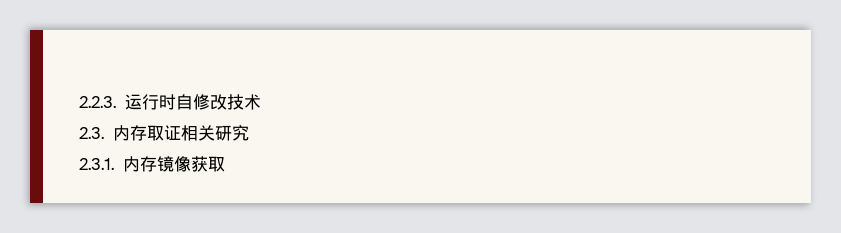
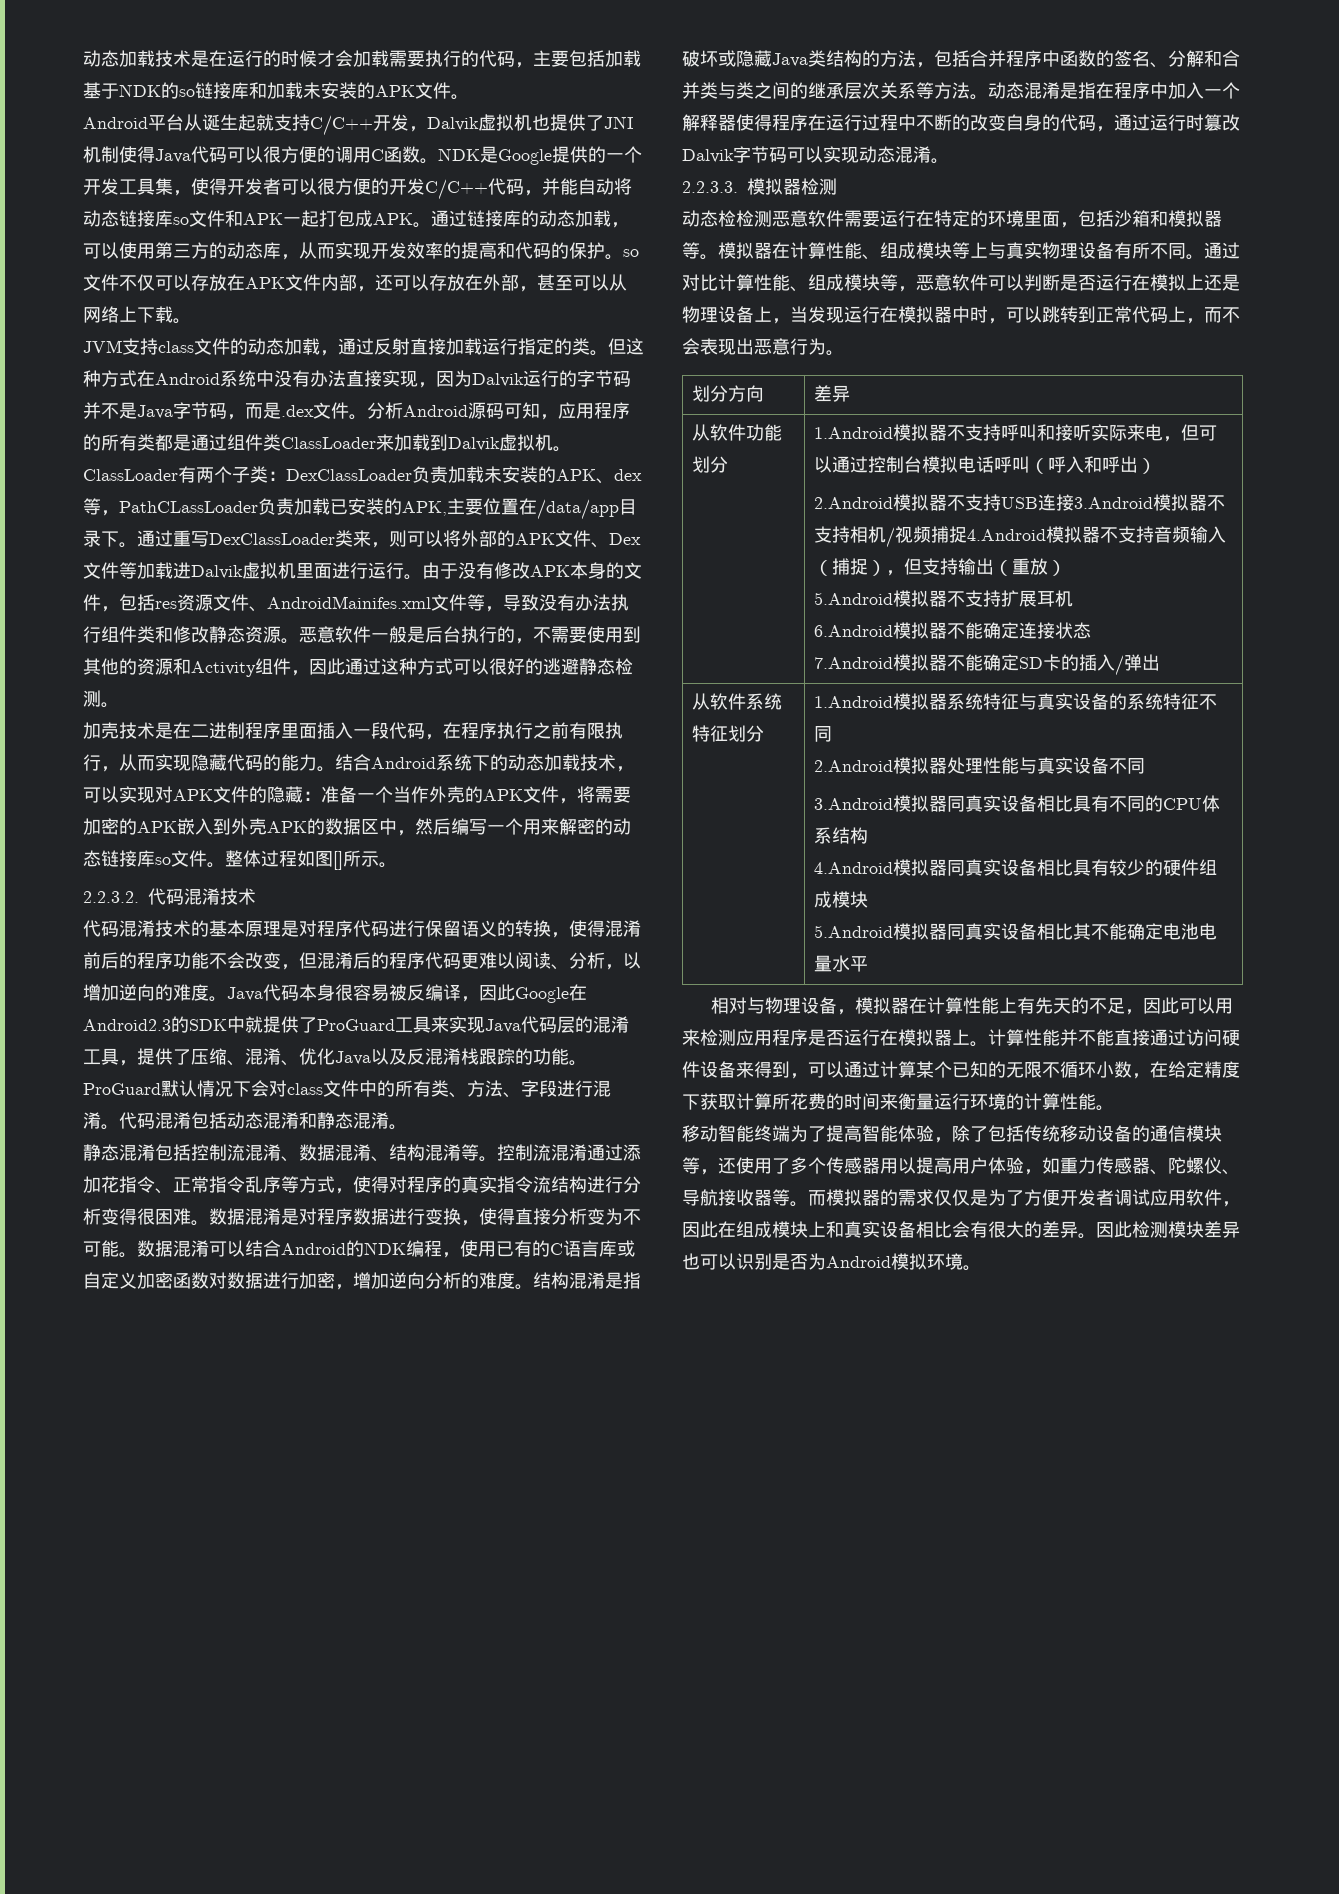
- 2.2.3.运行时自修改技术
- 2.3.内存取证相关研究
- 2.3.1.内存镜像获取
+ 动态加载技术是在运行的时候才会加载需要执行的代码，主要包括加载基于NDK的so链接库和加载未安装的APK文件。
+ Android平台从诞生起就支持C/C++开发，Dalvik虚拟机也提供了JNI机制使得Java代码可以很方便的调用C函数。NDK是Google提供的一个开发工具集，使得开发者可以很方便的开发C/C++代码，并能自动将动态链接库so文件和APK一起打包成APK。通过链接库的动态加载，可以使用第三方的动态库，从而实现开发效率的提高和代码的保护。so文件不仅可以存放在APK文件内部，还可以存放在外部，甚至可以从网络上下载。
+ JVM支持class文件的动态加载，通过反射直接加载运行指定的类。但这种方式在Android系统中没有办法直接实现，因为Dalvik运行的字节码并不是Java字节码，而是.dex文件。分析Android源码可知，应用程序的所有类都是通过组件类ClassLoader来加载到Dalvik虚拟机。ClassLoader有两个子类：DexClassLoader负责加载未安装的APK、dex等，PathCLassLoader负责加载已安装的APK,主要位置在/data/app目录下。通过重写DexClassLoader类来，则可以将外部的APK文件、Dex文件等加载进Dalvik虚拟机里面进行运行。由于没有修改APK本身的文件，包括res资源文件、AndroidMainifes.xml文件等，导致没有办法执行组件类和修改静态资源。恶意软件一般是后台执行的，不需要使用到其他的资源和Activity组件，因此通过这种方式可以很好的逃避静态检测。
+ 加壳技术是在二进制程序里面插入一段代码，在程序执行之前有限执行，从而实现隐藏代码的能力。结合Android系统下的动态加载技术，可以实现对APK文件的隐藏：准备一个当作外壳的APK文件，将需要加密的APK嵌入到外壳APK的数据区中，然后编写一个用来解密的动态链接库so文件。整体过程如图[]所示。
+ 2.2.3.2.代码混淆技术
+ 代码混淆技术的基本原理是对程序代码进行保留语义的转换，使得混淆前后的程序功能不会改变，但混淆后的程序代码更难以阅读、分析，以增加逆向的难度。Java代码本身很容易被反编译，因此Google在Android2.3的SDK中就提供了ProGuard工具来实现Java代码层的混淆工具，提供了压缩、混淆、优化Java以及反混淆栈跟踪的功能。ProGuard默认情况下会对class文件中的所有类、方法、字段进行混淆。代码混淆包括动态混淆和静态混淆。
+ 静态混淆包括控制流混淆、数据混淆、结构混淆等。控制流混淆通过添加花指令、正常指令乱序等方式，使得对程序的真实指令流结构进行分析变得很困难。数据混淆是对程序数据进行变换，使得直接分析变为不可能。数据混淆可以结合Android的NDK编程，使用已有的C语言库或自定义加密函数对数据进行加密，增加逆向分析的难度。结构混淆是指破坏或隐藏Java类结构的方法，包括合并程序中函数的签名、分解和合并类与类之间的继承层次关系等方法。动态混淆是指在程序中加入一个解释器使得程序在运行过程中不断的改变自身的代码，通过运行时篡改Dalvik字节码可以实现动态混淆。
+ 2.2.3.3.模拟器检测
+ 动态检检测恶意软件需要运行在特定的环境里面，包括沙箱和模拟器等。模拟器在计算性能、组成模块等上与真实物理设备有所不同。通过对比计算性能、组成模块等，恶意软件可以判断是否运行在模拟上还是物理设备上，当发现运行在模拟器中时，可以跳转到正常代码上，而不会表现出恶意行为。
+ 划分方向 | 差异
+ 从软件功能划分 | 1.Android模拟器不支持呼叫和接听实际来电，但可以通过控制台模拟电话呼叫（呼入和呼出）
+ 2.Android模拟器不支持USB连接3.Android模拟器不支持相机/视频捕捉4.Android模拟器不支持音频输入（捕捉），但支持输出（重放）
+ 5.Android模拟器不支持扩展耳机
+ 6.Android模拟器不能确定连接状态
+ 7.Android模拟器不能确定SD卡的插入/弹出
+ 从软件系统特征划分 | 1.Android模拟器系统特征与真实设备的系统特征不同
+ 2.Android模拟器处理性能与真实设备不同
+ 3.Android模拟器同真实设备相比具有不同的CPU体系结构
+ 4.Android模拟器同真实设备相比具有较少的硬件组成模块
+ 5.Android模拟器同真实设备相比其不能确定电池电量水平
+ 相对与物理设备，模拟器在计算性能上有先天的不足，因此可以用来检测应用程序是否运行在模拟器上。计算性能并不能直接通过访问硬件设备来得到，可以通过计算某个已知的无限不循环小数，在给定精度下获取计算所花费的时间来衡量运行环境的计算性能。
+ 移动智能终端为了提高智能体验，除了包括传统移动设备的通信模块等，还使用了多个传感器用以提高用户体验，如重力传感器、陀螺仪、导航接收器等。而模拟器的需求仅仅是为了方便开发者调试应用软件，因此在组成模块上和真实设备相比会有很大的差异。因此检测模块差异也可以识别是否为Android模拟环境。

